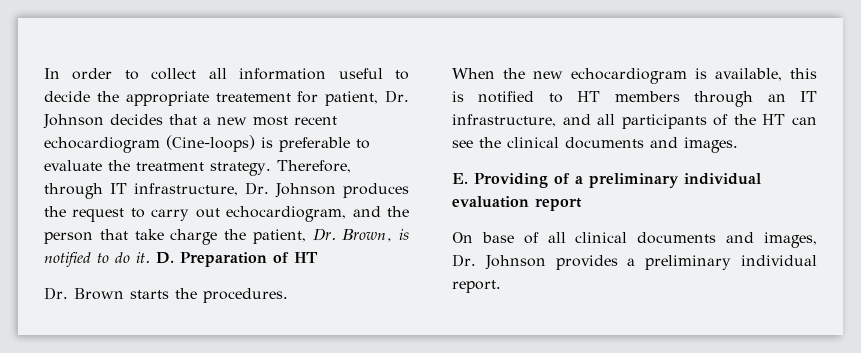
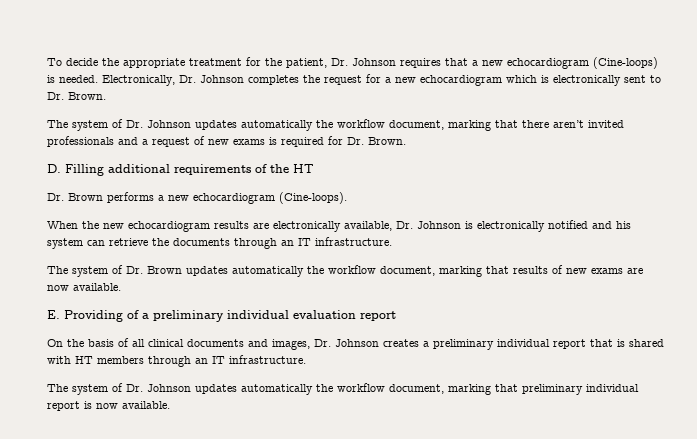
- In order to collect all information useful to decide the appropriate treatement for patient, Dr. Johnson decides that a new most recent echocardiogram (Cine-loops) is preferable to evaluate the treatment strategy. Therefore, through IT infrastructure, Dr. Johnson produces the request to carry out echocardiogram, and the person that take charge the patient, Dr. Brown, is notified to do it. D. Preparation of HT
- Dr. Brown starts the procedures.
- When the new echocardiogram is available, this is notified to HT members through an IT infrastructure, and all participants of the HT can see the clinical documents and images.
+ To decide the appropriate treatment for the patient, Dr. Johnson requires that a new echocardiogram (Cine-loops) is needed. Electronically, Dr. Johnson completes the request for a new echocardiogram which is electronically sent to Dr. Brown.
+ The system of Dr. Johnson updates automatically the workflow document, marking that there aren’t invited professionals and a request of new exams is required for Dr. Brown.
+ D. Filling additional requirements of the HT
+ Dr. Brown performs a new echocardiogram (Cine-loops).
+ When the new echocardiogram results are electronically available, Dr. Johnson is electronically notified and his system can retrieve the documents through an IT infrastructure.
+ The system of Dr. Brown updates automatically the workflow document, marking that results of new exams are now available.
- On base of all clinical documents and images, Dr. Johnson provides a preliminary individual report.
+ On the basis of all clinical documents and images, Dr. Johnson creates a preliminary individual report that is shared with HT members through an IT infrastructure.
+ The system of Dr. Johnson updates automatically the workflow document, marking that preliminary individual report is now available.

